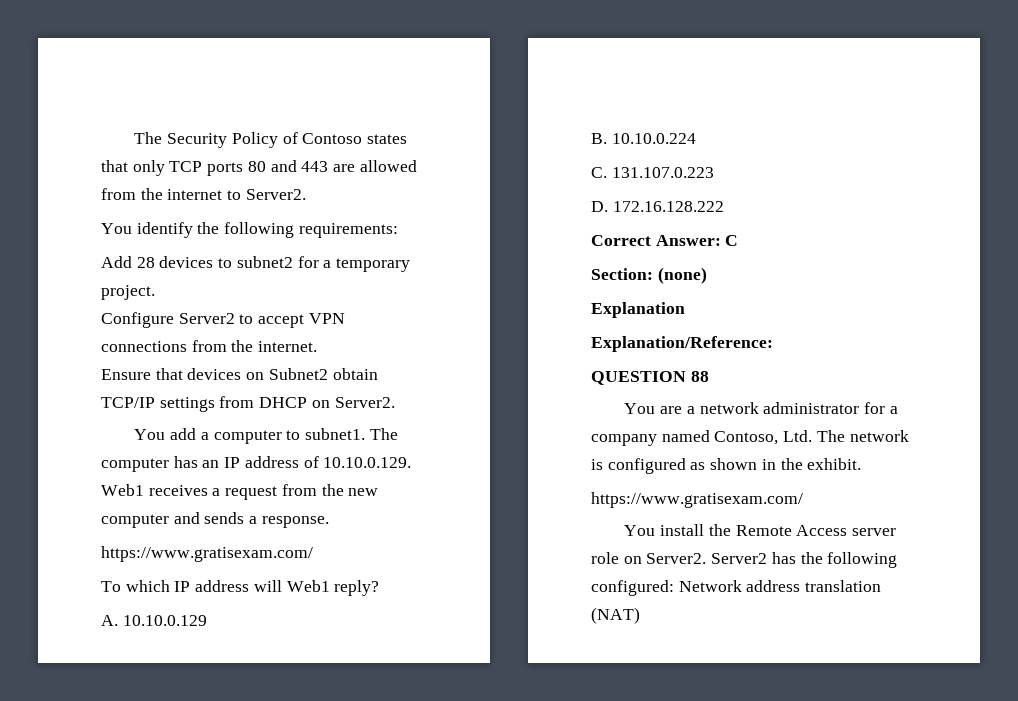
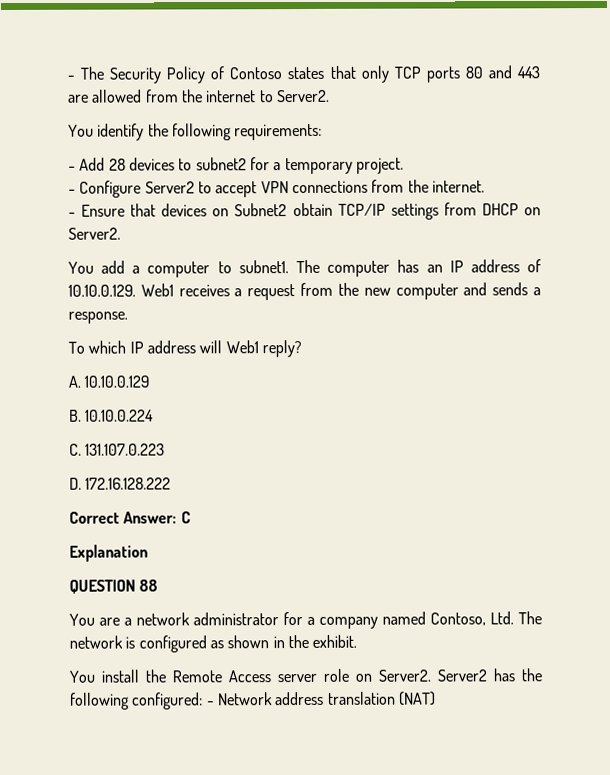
- The Security Policy of Contoso states that only TCP ports 80 and 443 are allowed from the internet to Server2.
+ - The Security Policy of Contoso states that only TCP ports 80 and 443 are allowed from the internet to Server2.
- Add 28 devices to subnet2 for a temporary project.
+ - Add 28 devices to subnet2 for a temporary project.
- Configure Server2 to accept VPN connections from the internet.
+ - Configure Server2 to accept VPN connections from the internet.
- Ensure that devices on Subnet2 obtain TCP/IP settings from DHCP on Server2.
+ - Ensure that devices on Subnet2 obtain TCP/IP settings from DHCP on Server2.
  The computer has an IP address of 10.10.0.129. Web1 receives a request from the new computer and sends a response.
- https://www.gratisexam.com/
- Section: (none)
- Explanation/Reference:
  You are a network administrator for a company named Contoso, Ltd. The network is configured as shown in the exhibit.
- https://www.gratisexam.com/
- Server2 has the following configured: Network address translation (NAT)
+ Server2 has the following configured: - Network address translation (NAT)

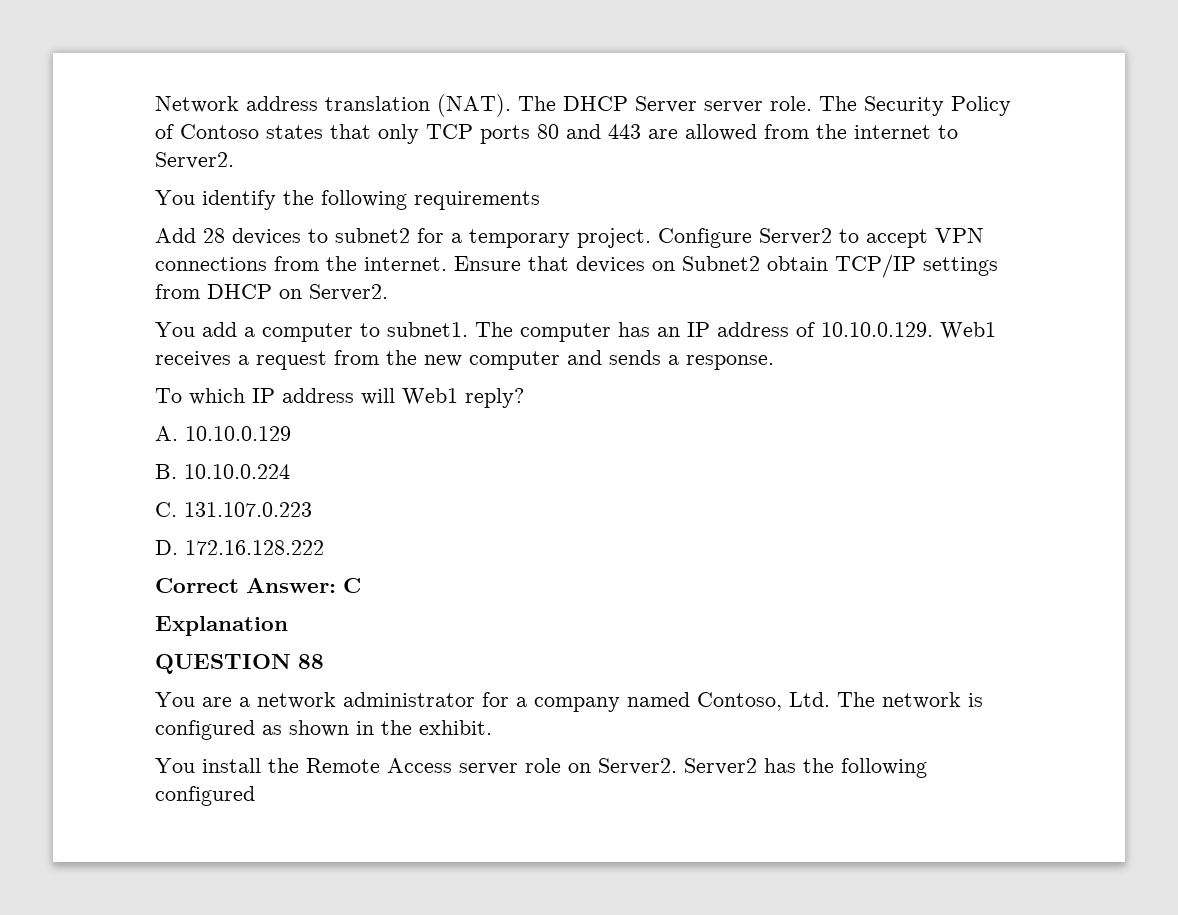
- - The Security Policy of Contoso states that only TCP ports 80 and 443 are allowed from the internet to Server2.
+ Network address translation (NAT). The DHCP Server server role. The Security Policy of Contoso states that only TCP ports 80 and 443 are allowed from the internet to Server2.
- You identify the following requirements:
- - Add 28 devices to subnet2 for a temporary project.
- - Configure Server2 to accept VPN connections from the internet.
- - Ensure that devices on Subnet2 obtain TCP/IP settings from DHCP on Server2.
+ You identify the following requirements
+ Add 28 devices to subnet2 for a temporary project. Configure Server2 to accept VPN connections from the internet. Ensure that devices on Subnet2 obtain TCP/IP settings from DHCP on Server2.
- Server2 has the following configured: - Network address translation (NAT)
+ Server2 has the following configured

